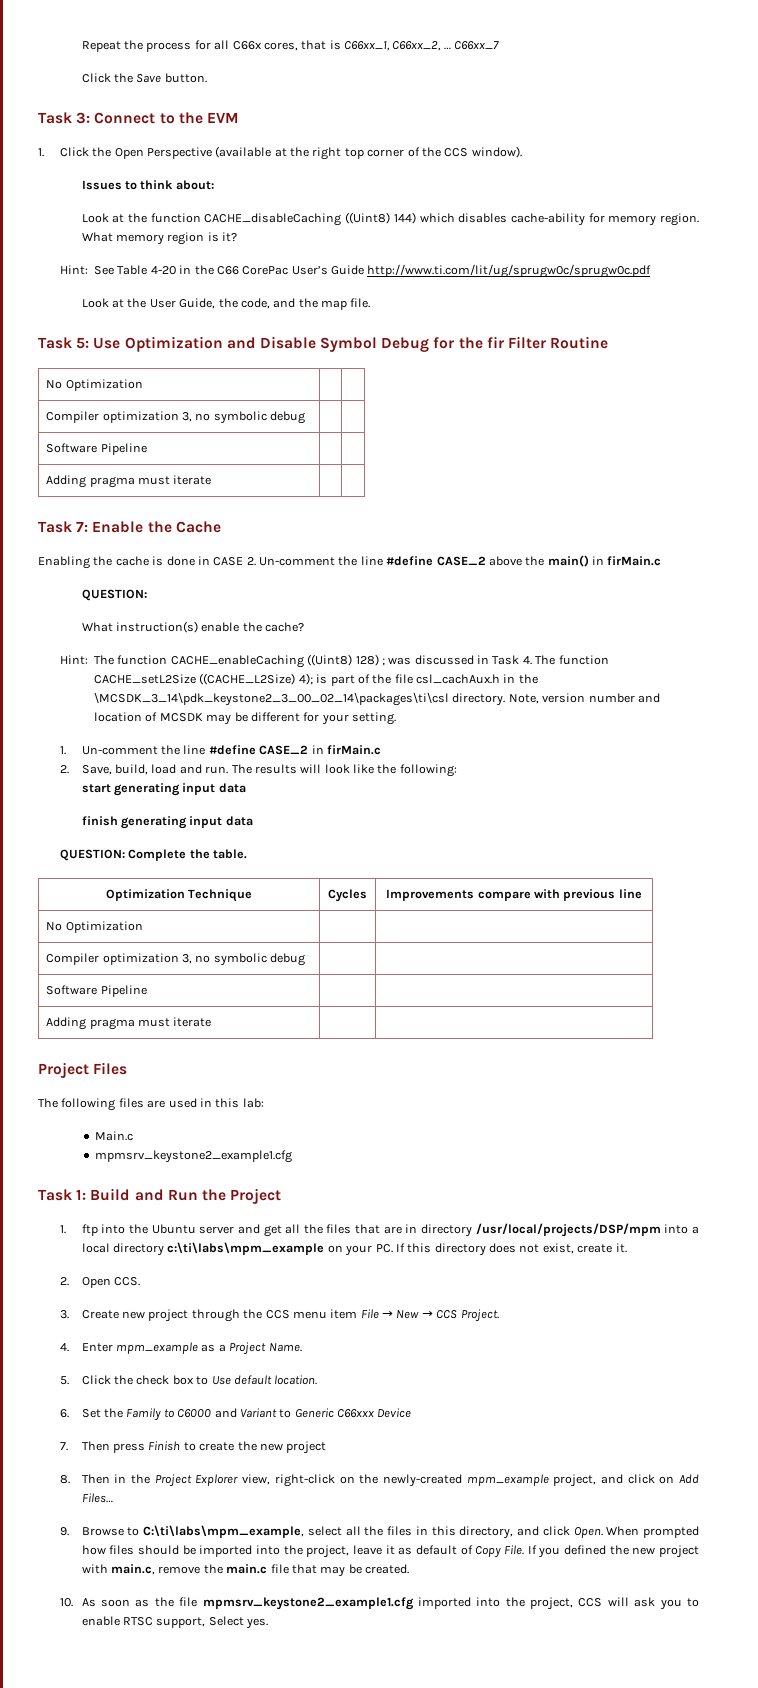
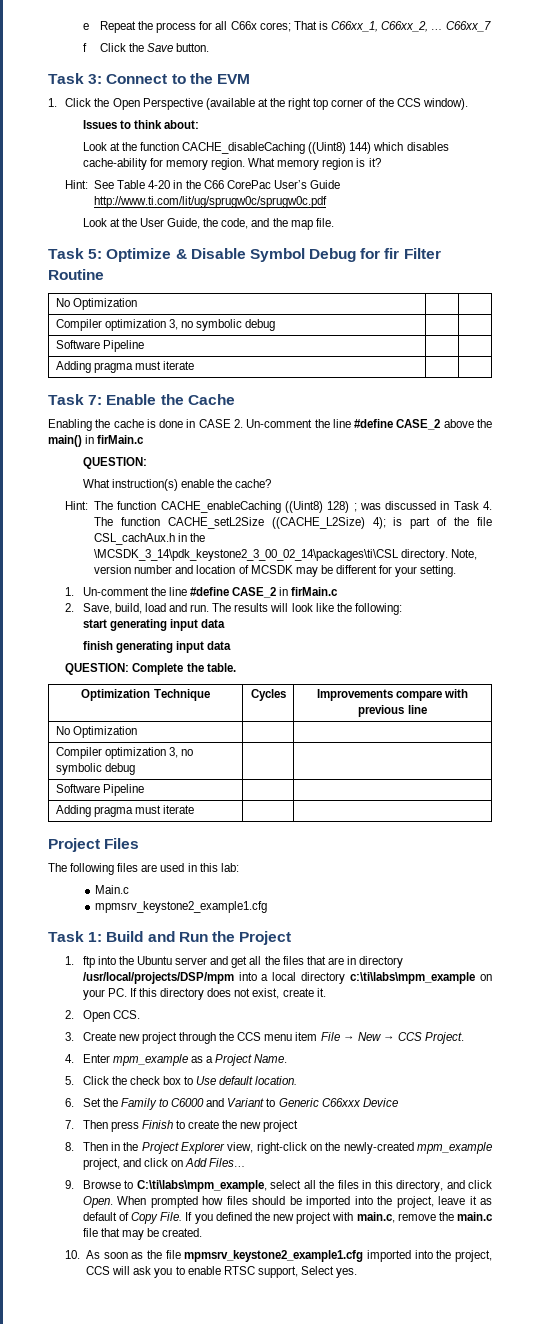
- Repeat the process for all C66x cores, that is C66xx_1, C66xx_2, …
+ e Repeat the process for all C66x cores; That is C66xx_1, C66xx_2, …
- Click the Save button.
+ f Click the Save button.
- Task 5: Use Optimization and Disable Symbol Debug for the fir Filter Routine
+ Task 5: Optimize & Disable Symbol Debug for fir Filter Routine
- Hint: The function CACHE_enableCaching ((Uint8) 128) ; was discussed in Task 4. The function CACHE_setL2Size ((CACHE_L2Size) 4); is part of the file csl_cachAux.h in the \MCSDK_3_14\pdk_keystone2_3_00_02_14\packages\ti\csl directory.
+ Hint: The function CACHE_enableCaching ((Uint8) 128) ; was discussed in Task 4. The function CACHE_setL2Size ((CACHE_L2Size) 4); is part of the file CSL_cachAux.h in the \MCSDK_3_14\pdk_keystone2_3_00_02_14\packages\ti\CSL directory.

